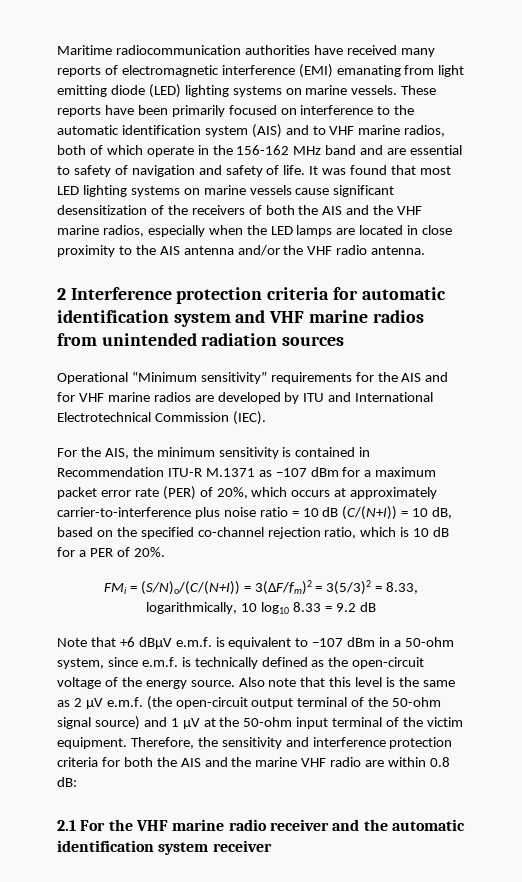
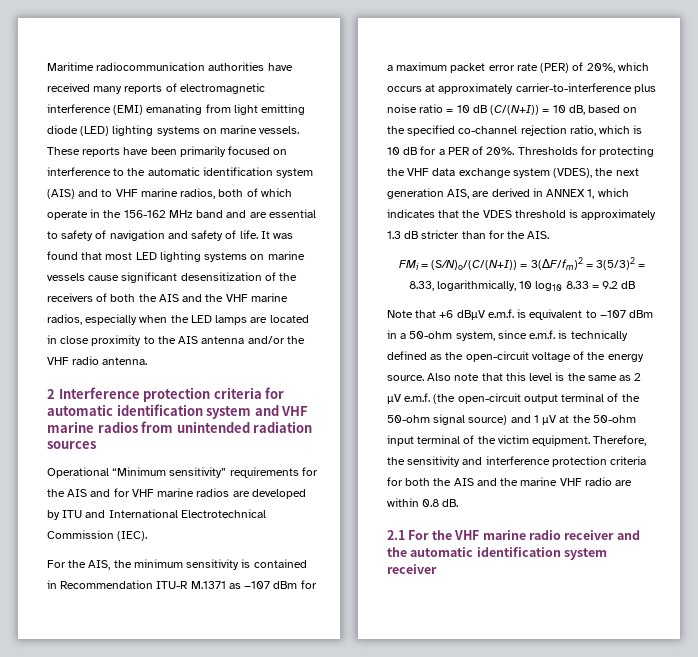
+ Thresholds for protecting the VHF data exchange system (VDES), the next generation AIS, are derived in ANNEX 1, which indicates that the VDES threshold is approximately 1.3 dB stricter than for the AIS.
- Therefore, the sensitivity and interference protection criteria for both the AIS and the marine VHF radio are within 0.8 dB:
+ Therefore, the sensitivity and interference protection criteria for both the AIS and the marine VHF radio are within 0.8 dB.

